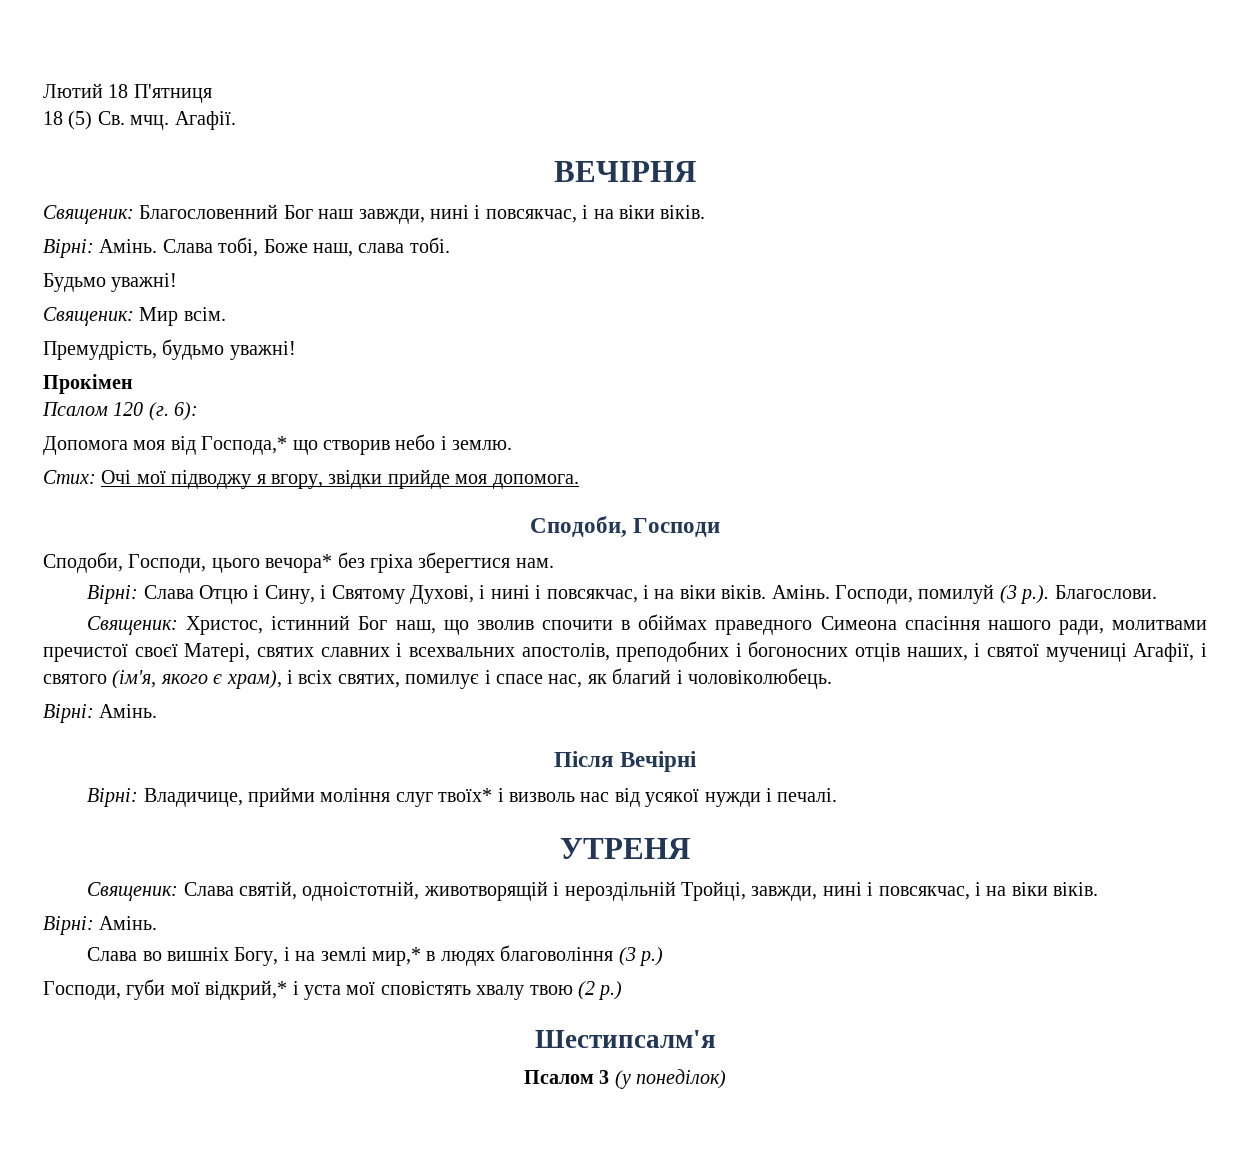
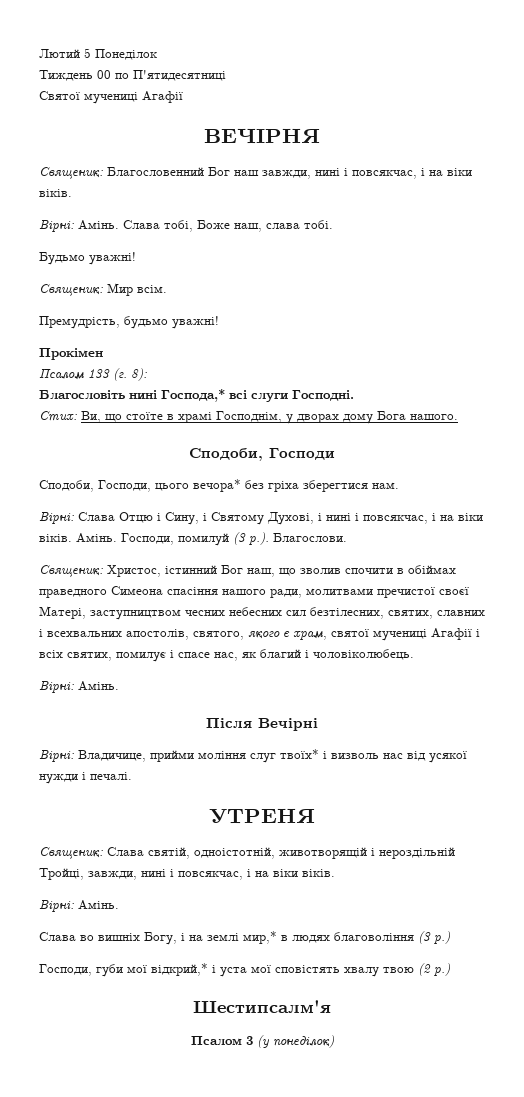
- Лютий 18 П'ятниця
- 18 (5) Св. мчц. Агафії.
+ Лютий 5 Понеділок
+ Тиждень 00 по П'ятидесятниці
+ Святої мучениці Агафії
- Псалом 120 (г. 6):
- Допомога моя від Господа,* що створив небо і землю.
- Стих: Очі мої підводжу я вгору, звідки прийде моя допомога.
+ Псалом 133 (г. 8):
+ Благословіть нині Господа,* всі слуги Господні.
+ Стих: Ви, що стоїте в храмі Господнім, у дворах дому Бога нашого.
- Священик: Христос, істинний Бог наш, що зволив спочити в обіймах праведного Симеона спасіння нашого ради, молитвами пречистої своєї Матері, святих славних і всехвальних апостолів, преподобних і богоносних отців наших, і святої мучениці Агафії, і святого (ім'я, якого є храм), і всіх святих, помилує і спасе нас, як благий і чоловіколюбець.
+ Священик: Христос, істинний Бог наш, що зволив спочити в обіймах праведного Симеона спасіння нашого ради, молитвами пречистої своєї Матері, заступництвом чесних небесних сил безтілесних, святих, славних і всехвальних апостолів, святого, якого є храм, святої мучениці Агафії і всіх святих, помилує і спасе нас, як благий і чоловіколюбець.

